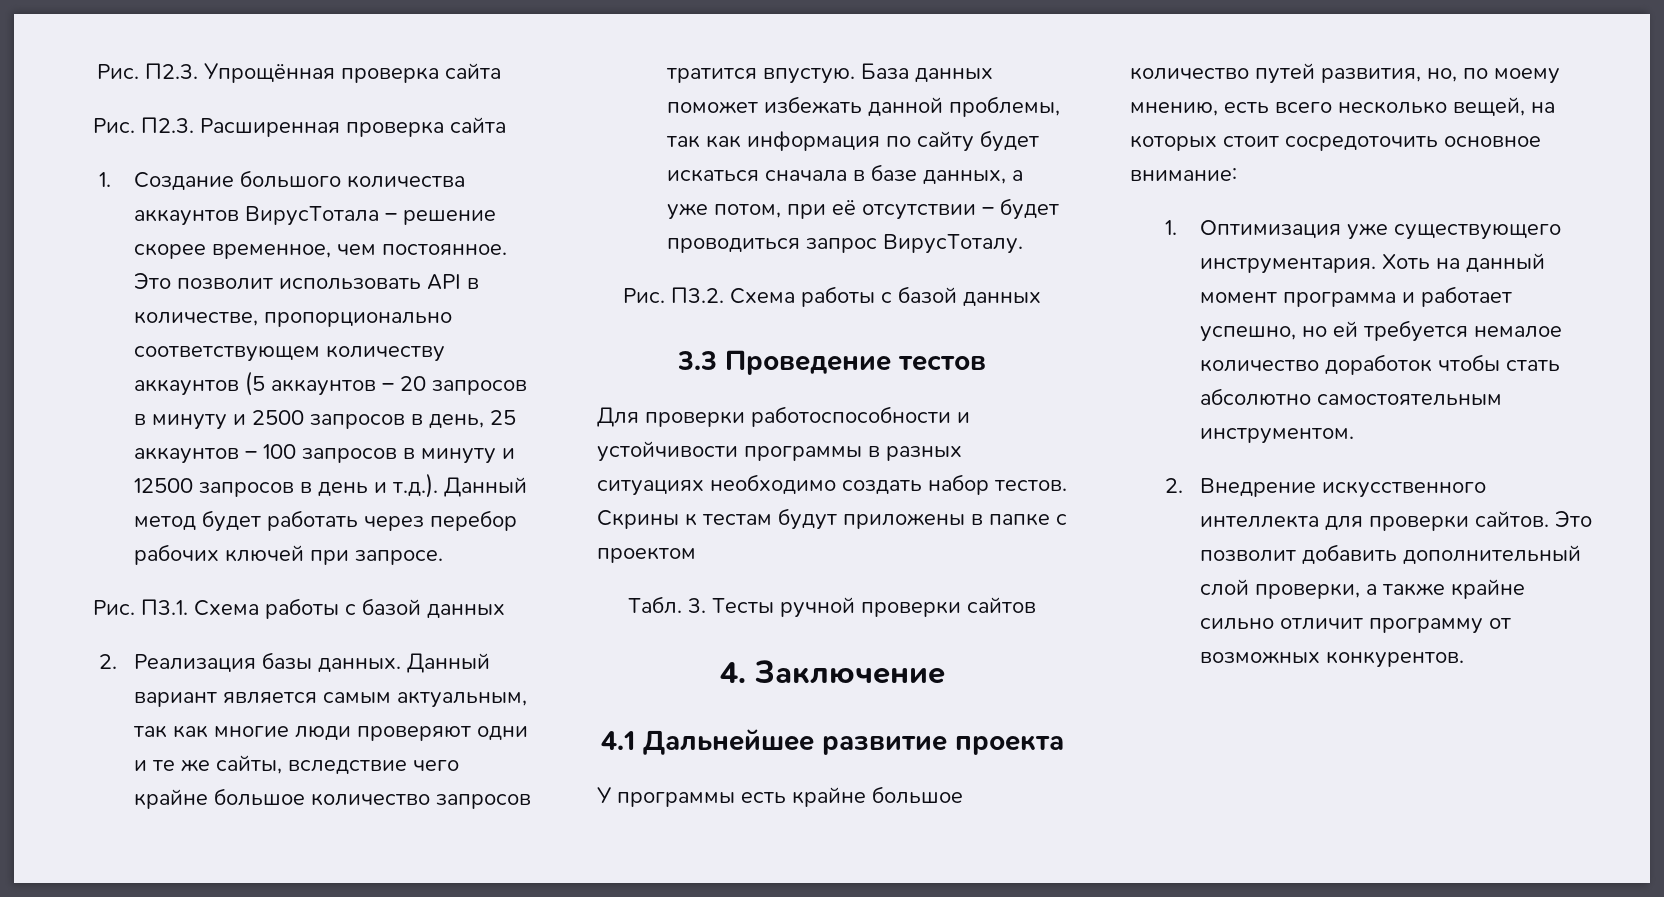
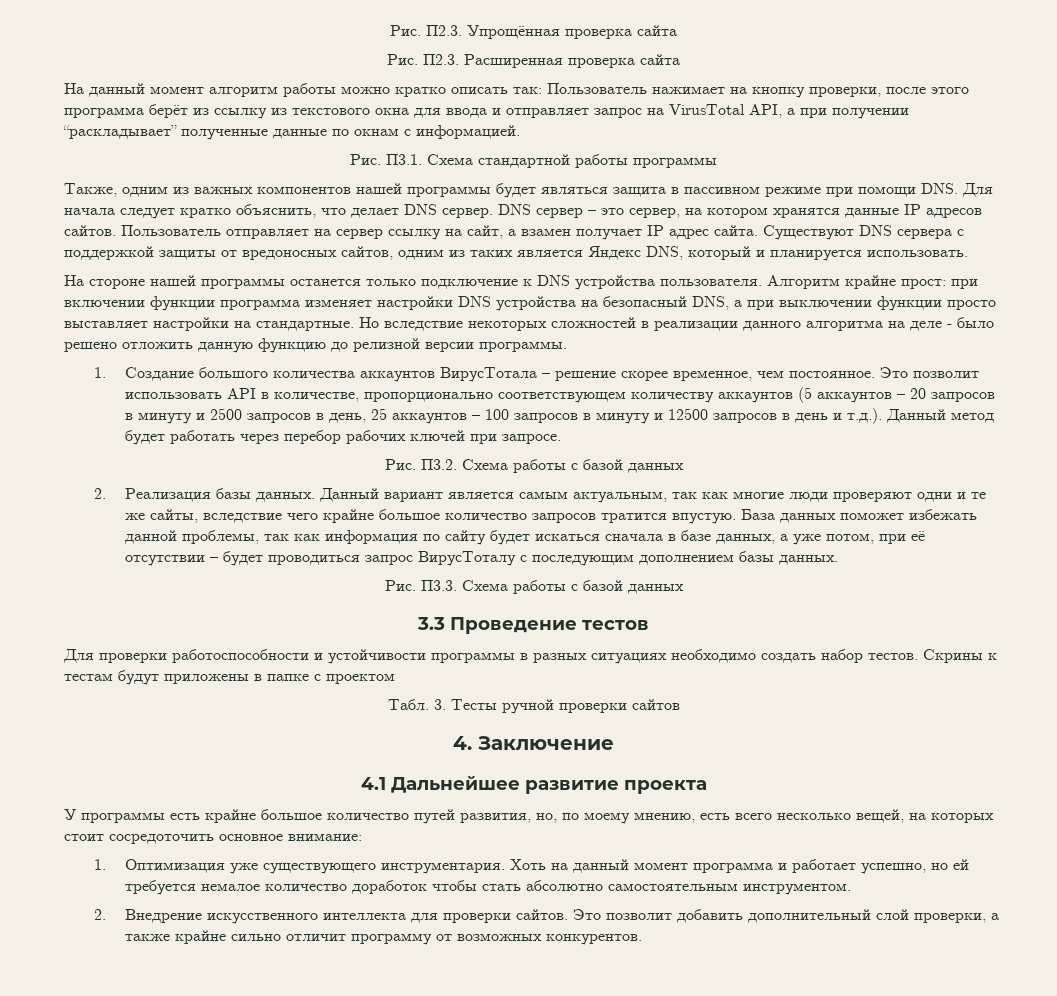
+ На данный момент алгоритм работы можно кратко описать так: Пользователь нажимает на кнопку проверки, после этого программа берёт из ссылку из текстового окна для ввода и отправляет запрос на VirusTotal API, а при получении “раскладывает” полученные данные по окнам с информацией.
+ Рис. П3.1. Схема стандартной работы программы
+ Также, одним из важных компонентов нашей программы будет являться защита в пассивном режиме при помощи DNS. Для начала следует кратко объяснить, что делает DNS сервер. DNS сервер – это сервер, на котором хранятся данные IP адресов сайтов. Пользователь отправляет на сервер ссылку на сайт, а взамен получает IP адрес сайта. Существуют DNS сервера с поддержкой защиты от вредоносных сайтов, одним из таких является Яндекс DNS, который и планируется использовать.
+ На стороне нашей программы останется только подключение к DNS устройства пользователя. Алгоритм крайне прост: при включении функции программа изменяет настройки DNS устройства на безопасный DNS, а при выключении функции просто выставляет настройки на стандартные. Но вследствие некоторых сложностей в реализации данного алгоритма на деле - было решено отложить данную функцию до релизной версии программы.
- Рис. П3.1. Схема работы с базой данных
+ Рис. П3.2. Схема работы с базой данных
- База данных поможет избежать данной проблемы, так как информация по сайту будет искаться сначала в базе данных, а уже потом, при её отсутствии – будет проводиться запрос ВирусТоталу.
- Рис. П3.2. Схема работы с базой данных
+ База данных поможет избежать данной проблемы, так как информация по сайту будет искаться сначала в базе данных, а уже потом, при её отсутствии – будет проводиться запрос ВирусТоталу с последующим дополнением базы данных.
+ Рис. П3.3. Схема работы с базой данных

